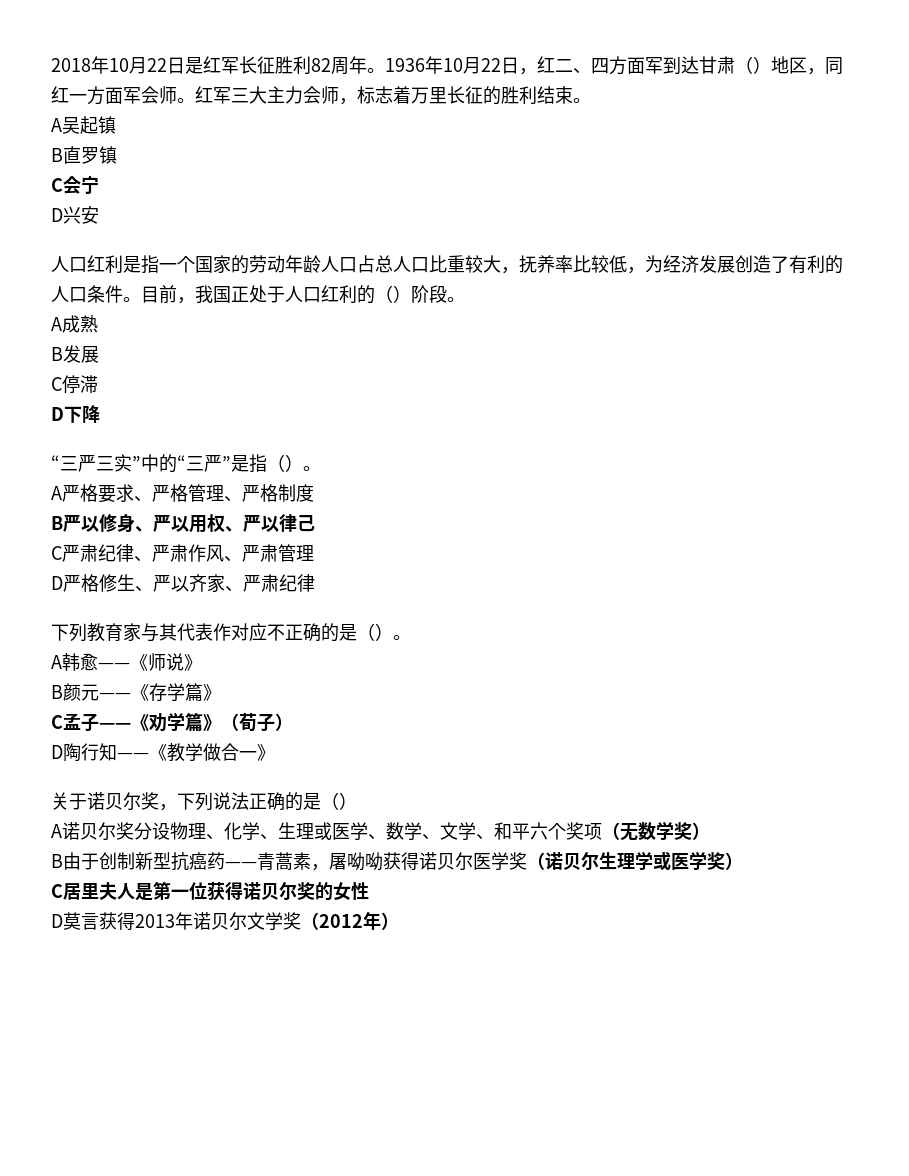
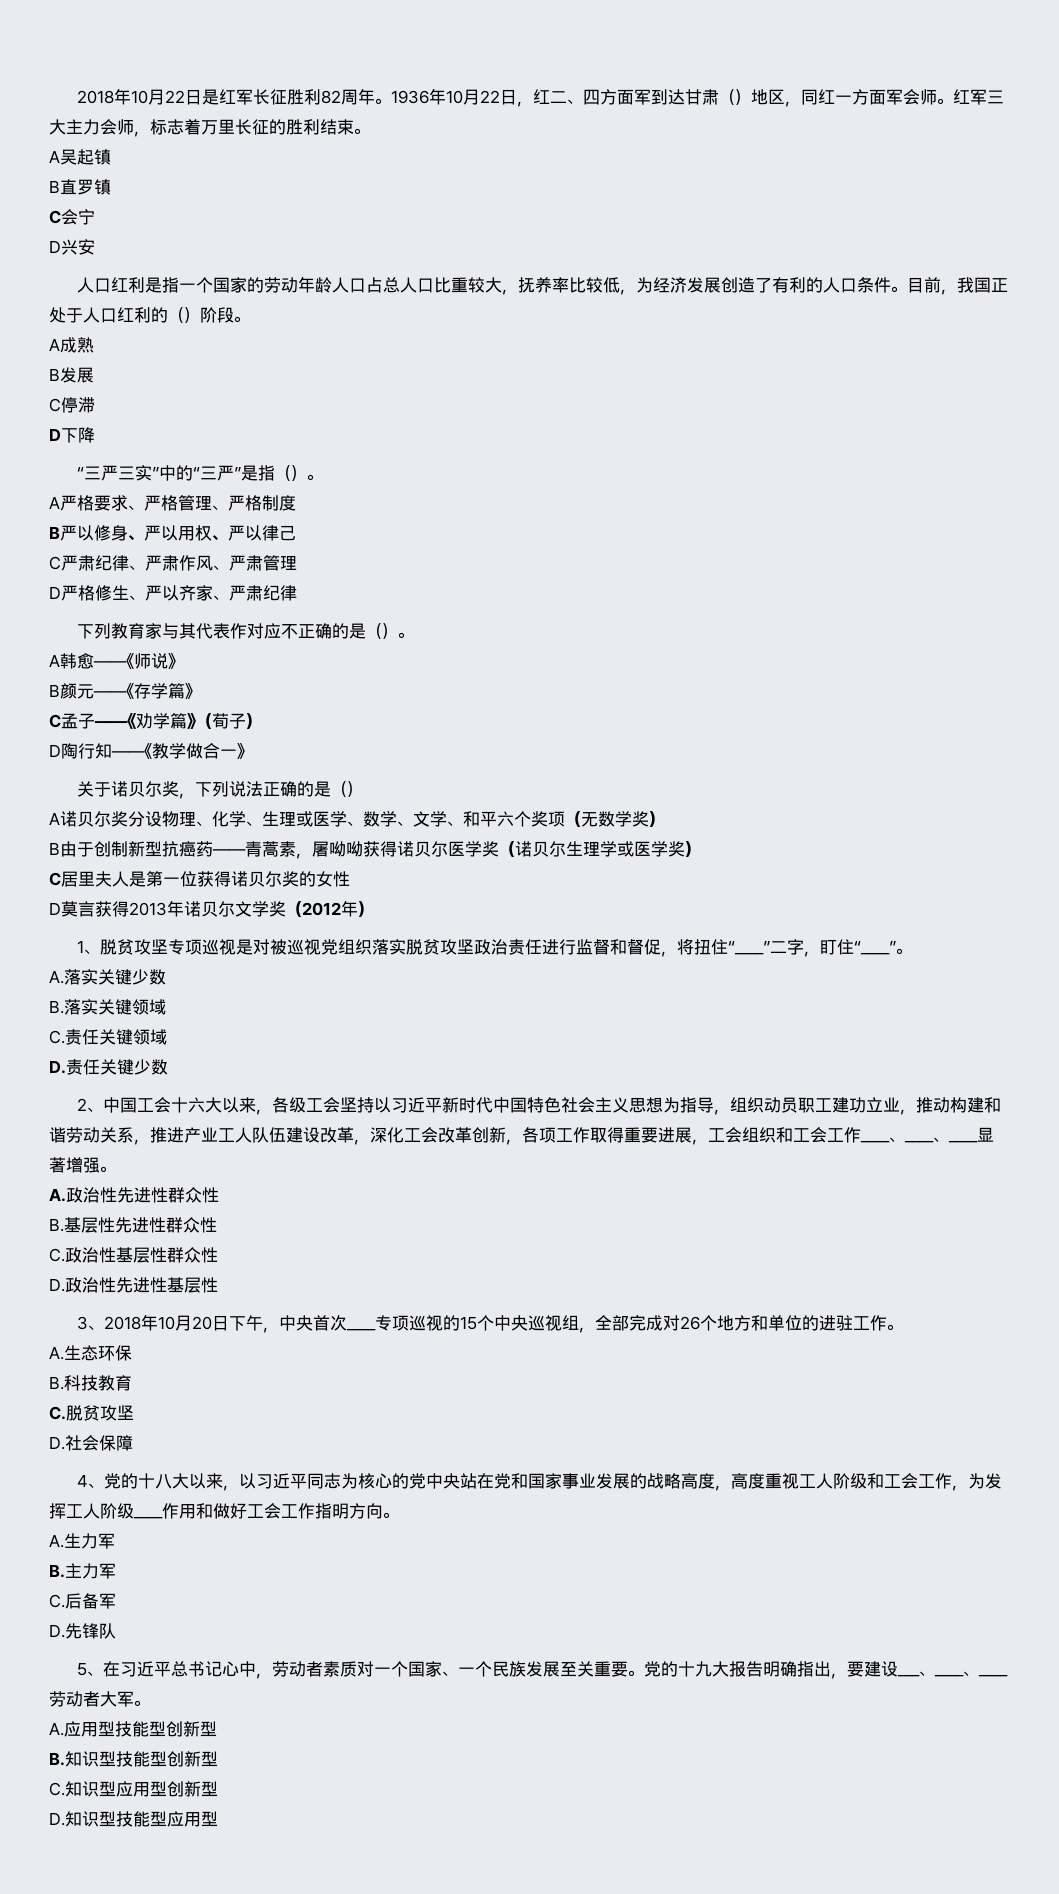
+ 1、脱贫攻坚专项巡视是对被巡视党组织落实脱贫攻坚政治责任进行监督和督促，将扭住“____”二字，盯住“____”。
+ A.落实关键少数
+ B.落实关键领域
+ C.责任关键领域
+ D.责任关键少数
+ 2、中国工会十六大以来，各级工会坚持以习近平新时代中国特色社会主义思想为指导，组织动员职工建功立业，推动构建和谐劳动关系，推进产业工人队伍建设改革，深化工会改革创新，各项工作取得重要进展，工会组织和工会工作____、____、____显著增强。
+ A.政治性先进性群众性
+ B.基层性先进性群众性
+ C.政治性基层性群众性
+ D.政治性先进性基层性
+ 3、2018年10月20日下午，中央首次____专项巡视的15个中央巡视组，全部完成对26个地方和单位的进驻工作。
+ A.生态环保
+ B.科技教育
+ C.脱贫攻坚
+ D.社会保障
+ 4、党的十八大以来，以习近平同志为核心的党中央站在党和国家事业发展的战略高度，高度重视工人阶级和工会工作，为发挥工人阶级____作用和做好工会工作指明方向。
+ A.生力军
+ B.主力军
+ C.后备军
+ D.先锋队
+ 5、在习近平总书记心中，劳动者素质对一个国家、一个民族发展至关重要。党的十九大报告明确指出，要建设___、____、____劳动者大军。
+ A.应用型技能型创新型
+ B.知识型技能型创新型
+ C.知识型应用型创新型
+ D.知识型技能型应用型

